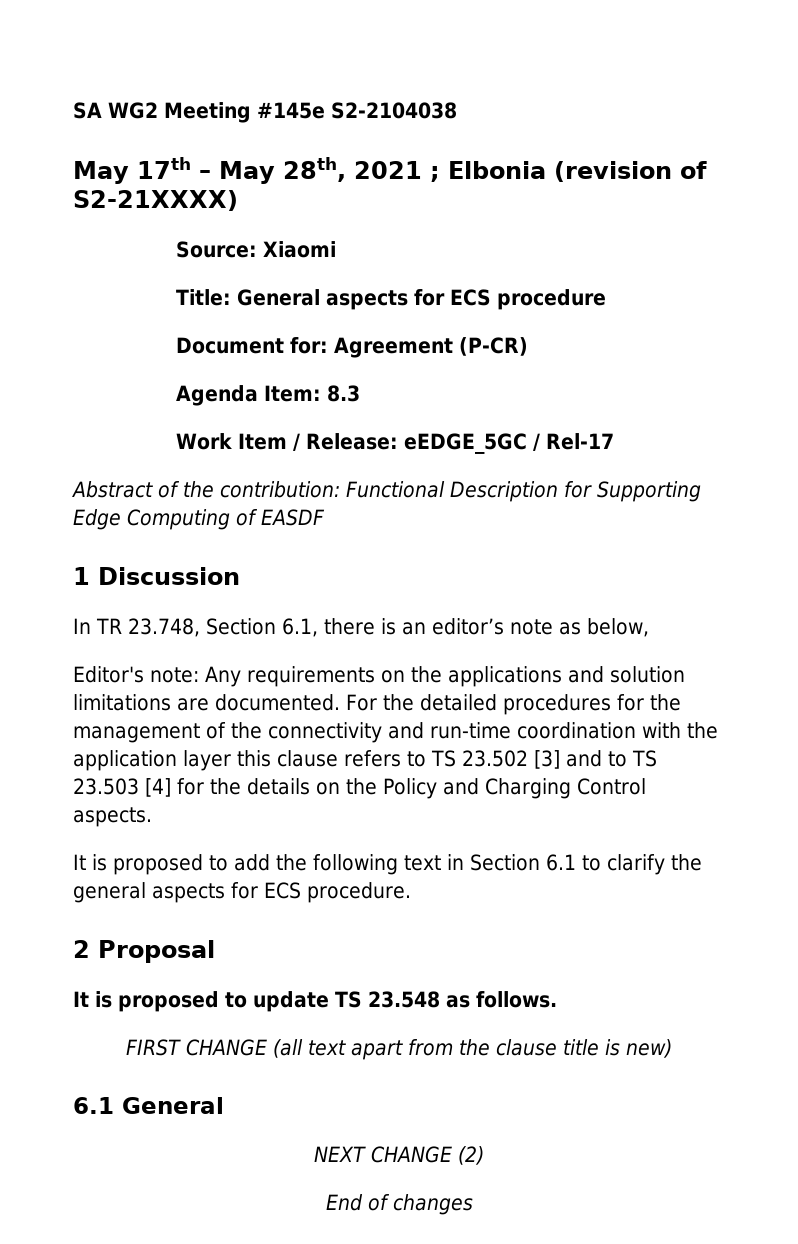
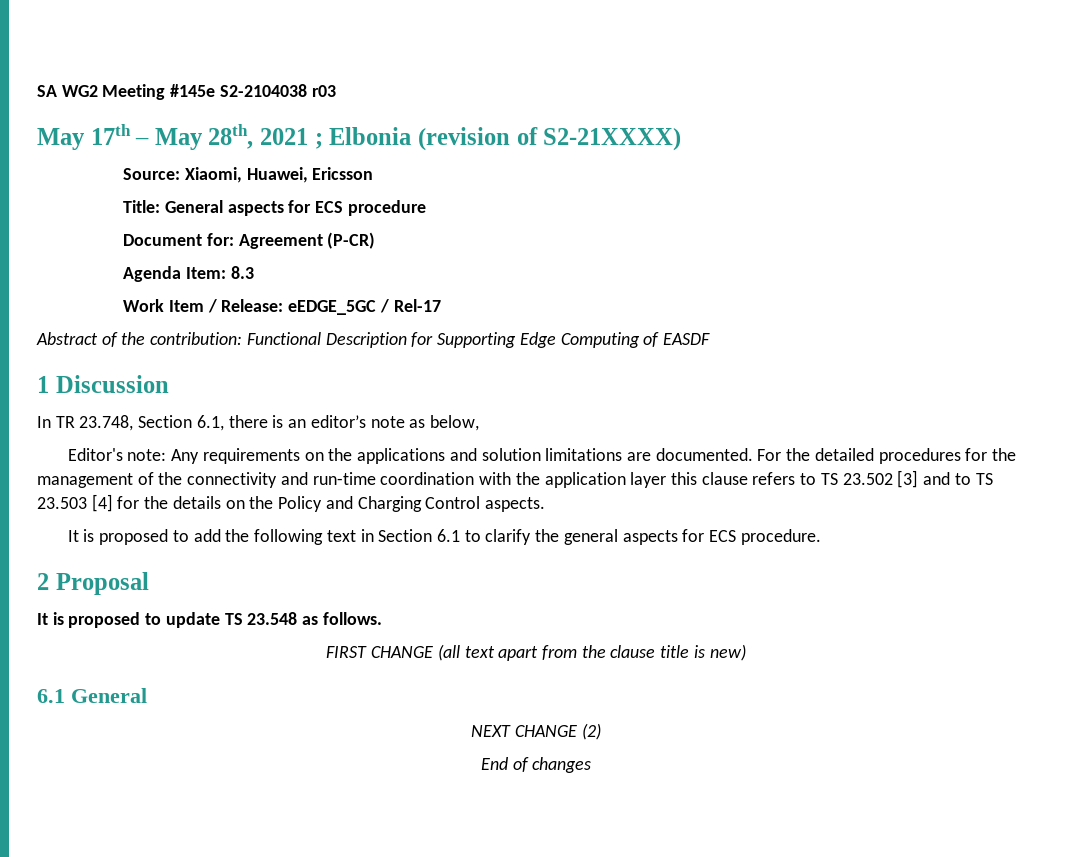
- SA WG2 Meeting #145e S2-2104038
+ SA WG2 Meeting #145e S2-2104038 r03
- Source: Xiaomi
+ Source: Xiaomi, Huawei, Ericsson

